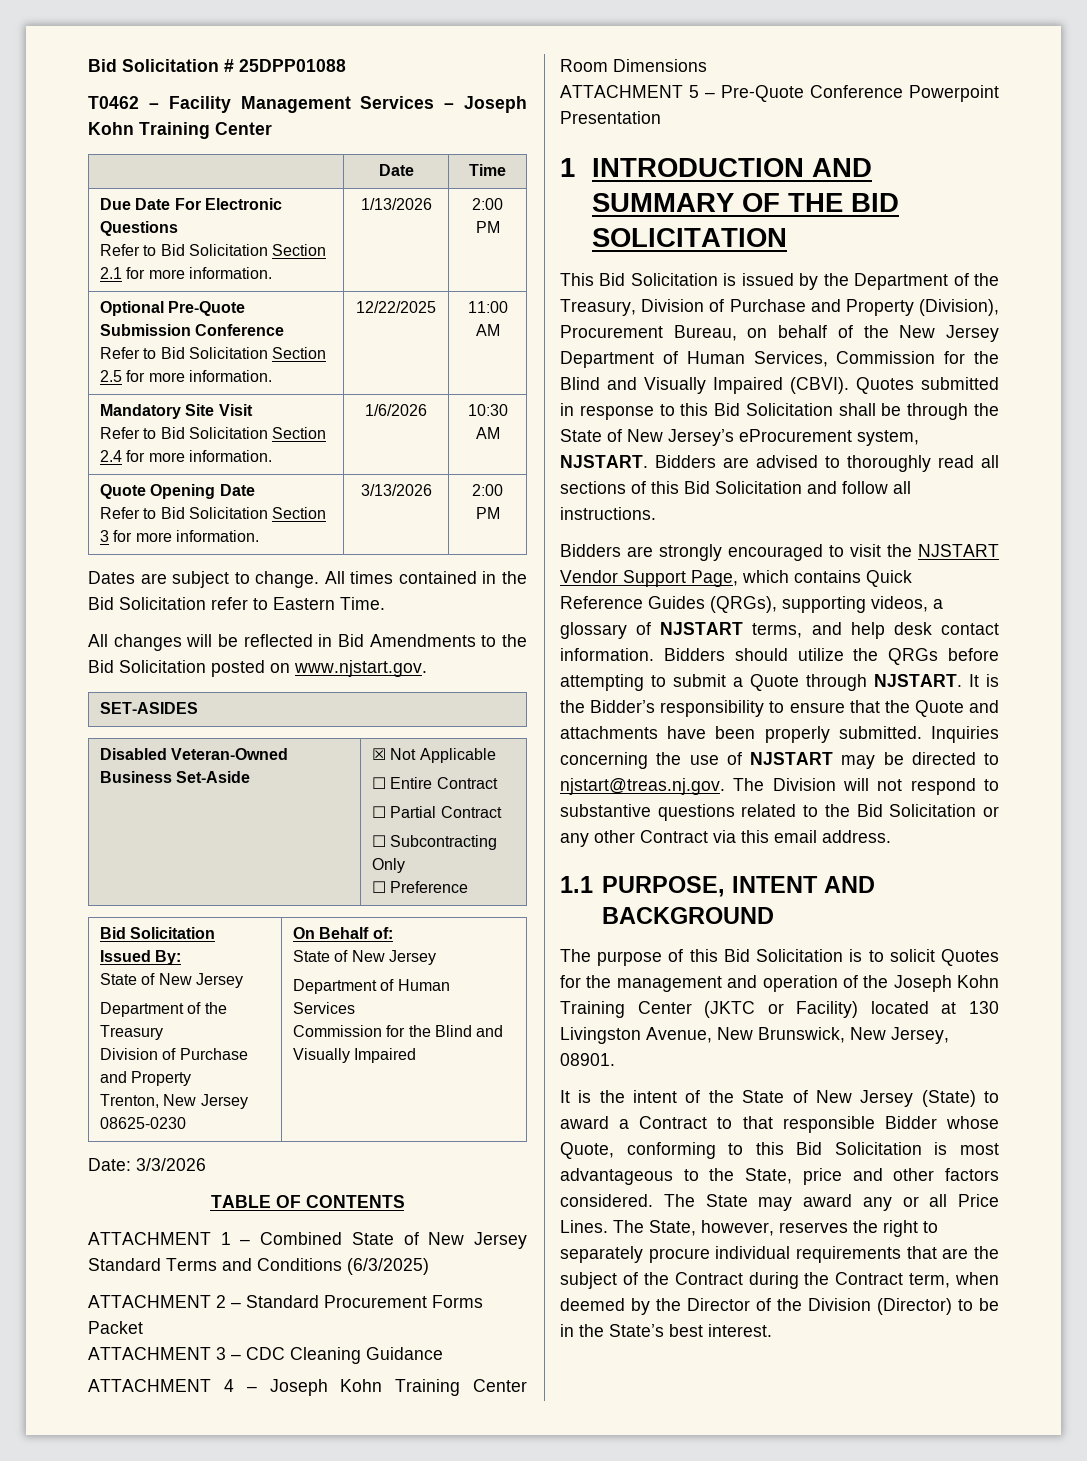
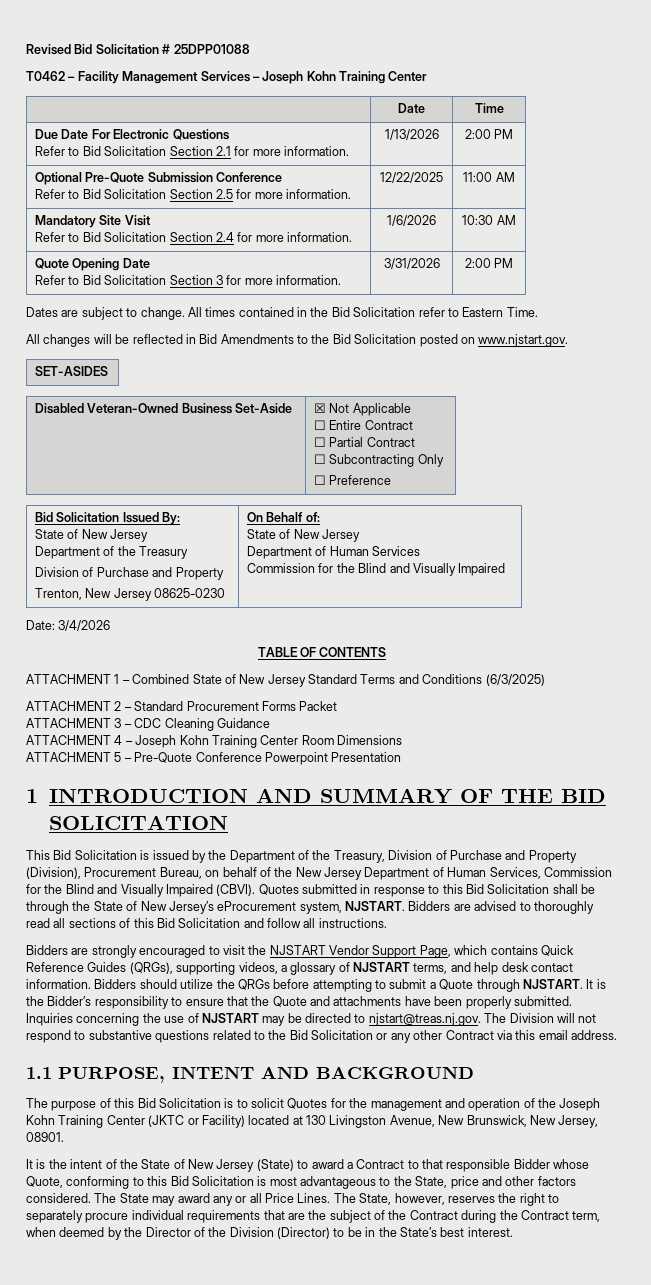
- Bid Solicitation # 25DPP01088
+ Revised Bid Solicitation # 25DPP01088
  Quote Opening Date
- Refer to Bid Solicitation Section 3 for more information. | 3/13/2026 | 2:00 PM
+ Refer to Bid Solicitation Section 3 for more information. | 3/31/2026 | 2:00 PM
- Date: 3/3/2026
+ Date: 3/4/2026

